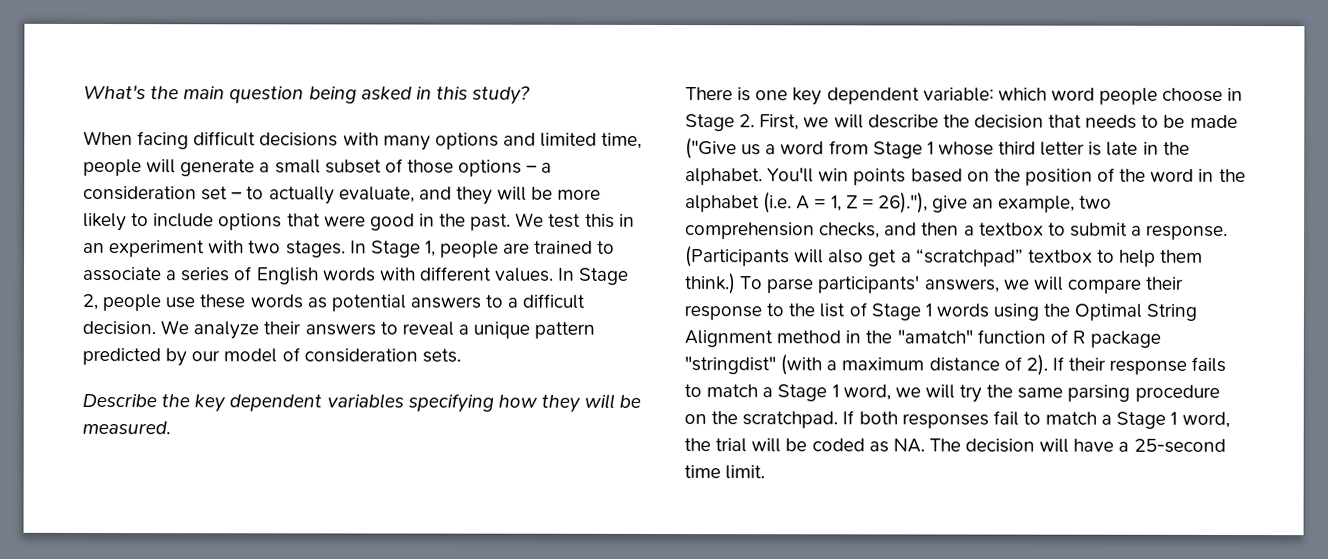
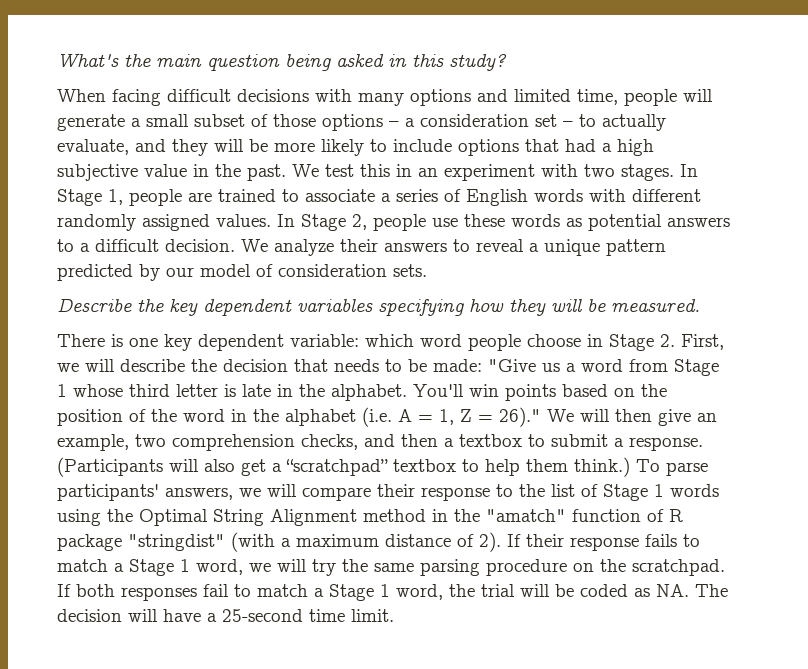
- When facing difficult decisions with many options and limited time, people will generate a small subset of those options – a consideration set – to actually evaluate, and they will be more likely to include options that were good in the past.
+ When facing difficult decisions with many options and limited time, people will generate a small subset of those options – a consideration set – to actually evaluate, and they will be more likely to include options that had a high subjective value in the past.
- In Stage 1, people are trained to associate a series of English words with different values.
+ In Stage 1, people are trained to associate a series of English words with different randomly assigned values.
- There is one key dependent variable: which word people choose in Stage 2. First, we will describe the decision that needs to be made ("Give us a word from Stage 1 whose third letter is late in the alphabet.
+ There is one key dependent variable: which word people choose in Stage 2. First, we will describe the decision that needs to be made: "Give us a word from Stage 1 whose third letter is late in the alphabet.
- You'll win points based on the position of the word in the alphabet (i.e. A = 1, Z = 26)."), give an example, two comprehension checks, and then a textbox to submit a response.
+ You'll win points based on the position of the word in the alphabet (i.e. A = 1, Z = 26)." We will then give an example, two comprehension checks, and then a textbox to submit a response.

